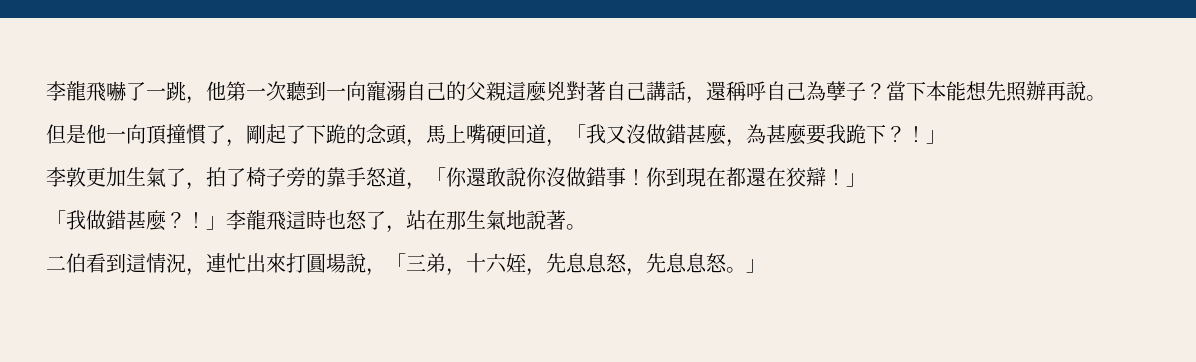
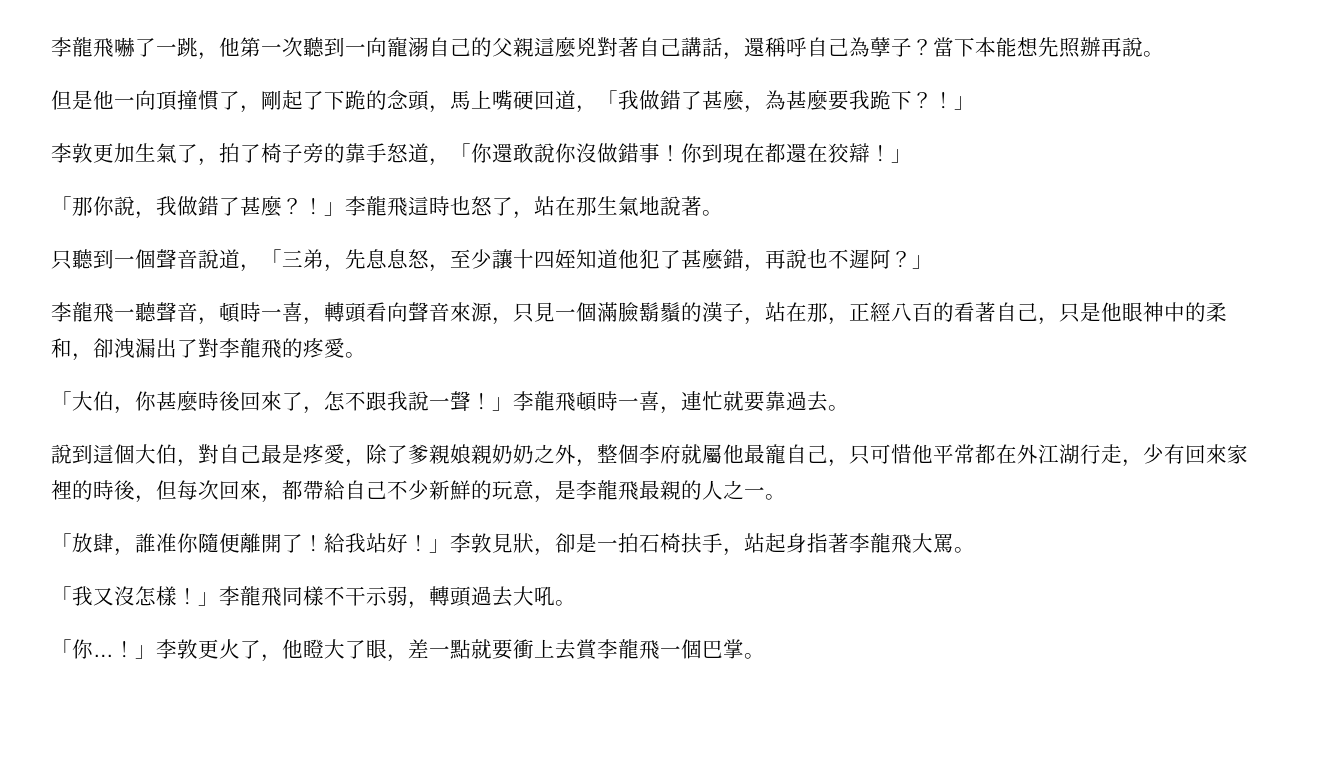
- 但是他一向頂撞慣了，剛起了下跪的念頭，馬上嘴硬回道，「我又沒做錯甚麼，為甚麼要我跪下？
+ 但是他一向頂撞慣了，剛起了下跪的念頭，馬上嘴硬回道，「我做錯了甚麼，為甚麼要我跪下？
- 「我做錯甚麼？
+ 「那你說，我做錯了甚麼？
- 二伯看到這情況，連忙出來打圓場說，「三弟，十六姪，先息息怒，先息息怒。」
+ 只聽到一個聲音說道，「三弟，先息息怒，至少讓十四姪知道他犯了甚麼錯，再說也不遲阿？」
+ 李龍飛一聽聲音，頓時一喜，轉頭看向聲音來源，只見一個滿臉鬍鬚的漢子，站在那，正經八百的看著自己，只是他眼神中的柔和，卻洩漏出了對李龍飛的疼愛。
+ 「大伯，你甚麼時後回來了，怎不跟我說一聲！」李龍飛頓時一喜，連忙就要靠過去。
+ 說到這個大伯，對自己最是疼愛，除了爹親娘親奶奶之外，整個李府就屬他最寵自己，只可惜他平常都在外江湖行走，少有回來家裡的時後，但每次回來，都帶給自己不少新鮮的玩意，是李龍飛最親的人之一。
+ 「放肆，誰准你隨便離開了！給我站好！」李敦見狀，卻是一拍石椅扶手，站起身指著李龍飛大罵。
+ 「我又沒怎樣！」李龍飛同樣不干示弱，轉頭過去大吼。
+ 「你…！」李敦更火了，他瞪大了眼，差一點就要衝上去賞李龍飛一個巴掌。

